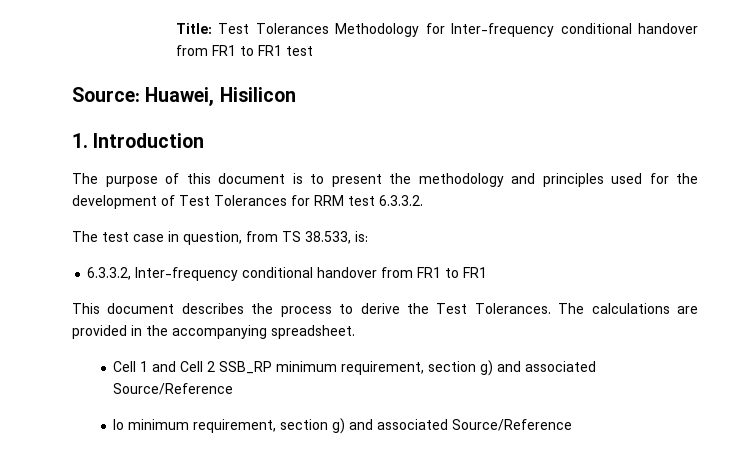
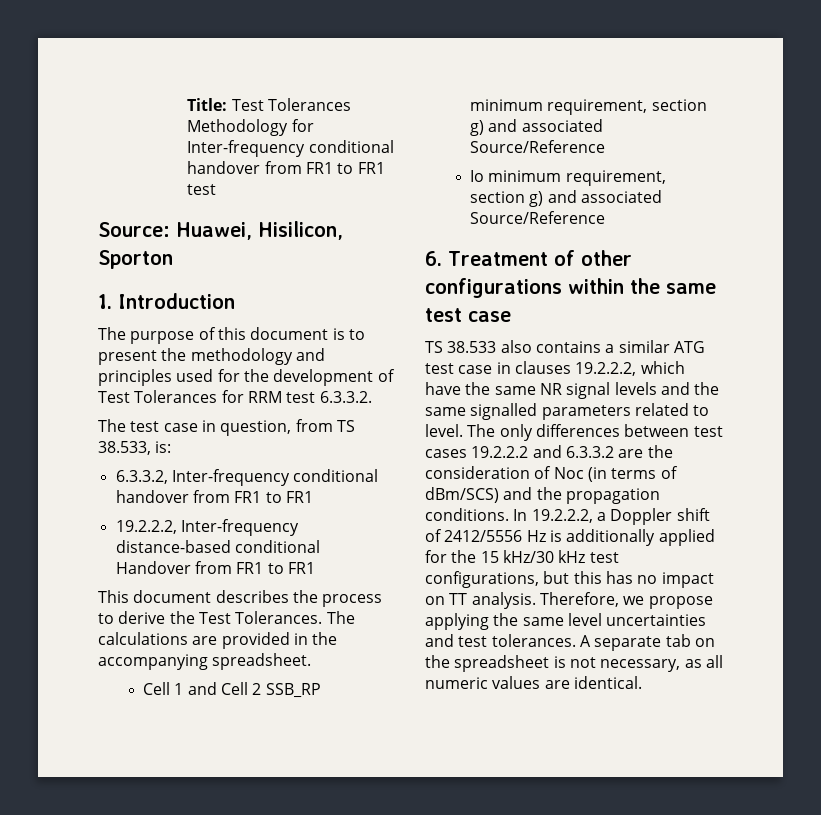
- Source: Huawei, Hisilicon
+ Source: Huawei, Hisilicon, Sporton
+ 19.2.2.2, Inter-frequency distance-based conditional Handover from FR1 to FR1
+ 6. Treatment of other configurations within the same test case
+ TS 38.533 also contains a similar ATG test case in clauses 19.2.2.2, which have the same NR signal levels and the same signalled parameters related to level. The only differences between test cases 19.2.2.2 and 6.3.3.2 are the consideration of Noc (in terms of dBm/SCS) and the propagation conditions. In 19.2.2.2, a Doppler shift of 2412/5556 Hz is additionally applied for the 15 kHz/30 kHz test configurations, but this has no impact on TT analysis. Therefore, we propose applying the same level uncertainties and test tolerances. A separate tab on the spreadsheet is not necessary, as all numeric values are identical.

